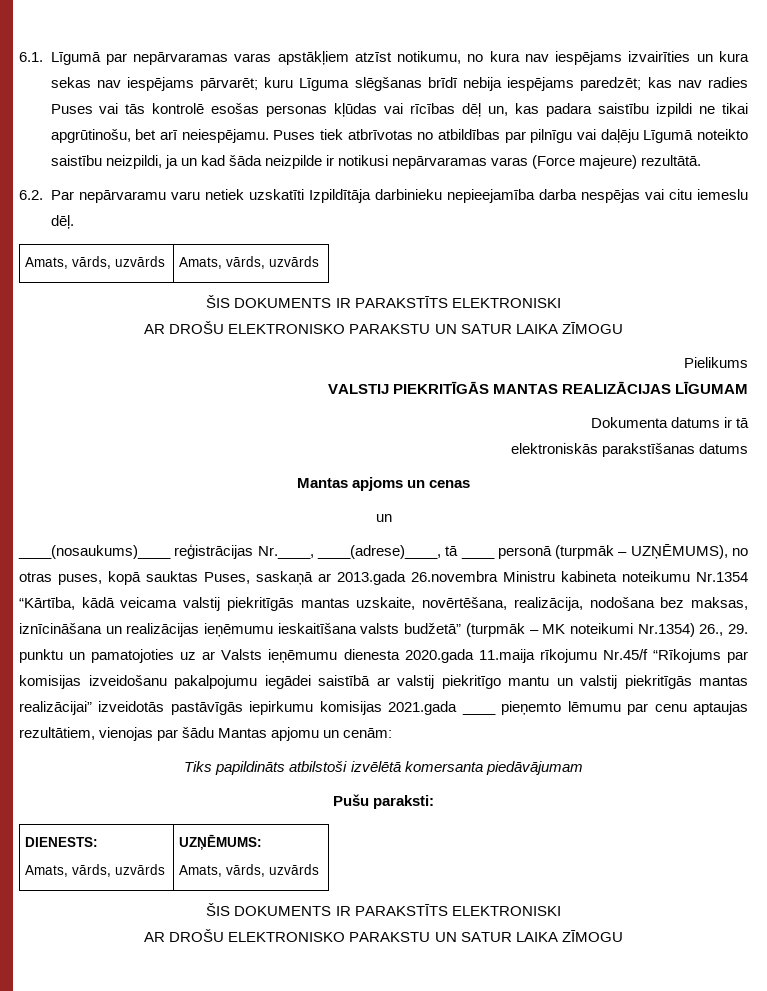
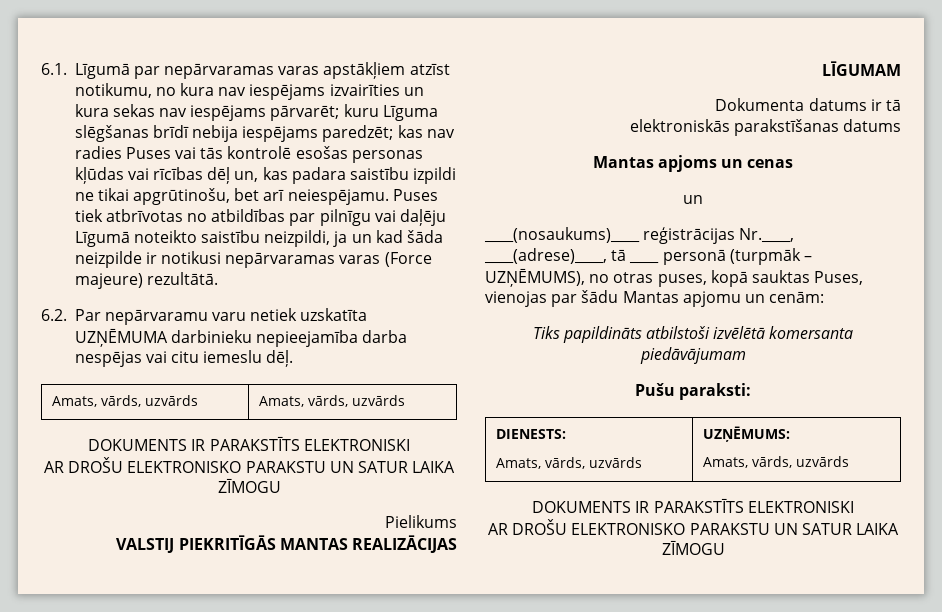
- 6.2. Par nepārvaramu varu netiek uzskatīti Izpildītāja darbinieku nepieejamība darba nespējas vai citu iemeslu dēļ.
+ 6.2. Par nepārvaramu varu netiek uzskatīta UZŅĒMUMA darbinieku nepieejamība darba nespējas vai citu iemeslu dēļ.
  Amats, vārds, uzvārds | Amats, vārds, uzvārds
- ŠIS DOKUMENTS IR PARAKSTĪTS ELEKTRONISKI
+ DOKUMENTS IR PARAKSTĪTS ELEKTRONISKI
- ____(nosaukums)____ reģistrācijas Nr.____, ____(adrese)____, tā ____ personā (turpmāk – UZŅĒMUMS), no otras puses, kopā sauktas Puses, saskaņā ar 2013.gada 26.novembra Ministru kabineta noteikumu Nr.1354 “Kārtība, kādā veicama valstij piekritīgās mantas uzskaite, novērtēšana, realizācija, nodošana bez maksas, iznīcināšana un realizācijas ieņēmumu ieskaitīšana valsts budžetā” (turpmāk – MK noteikumi Nr.1354) 26., 29. punktu un pamatojoties uz ar Valsts ieņēmumu dienesta 2020.gada 11.maija rīkojumu Nr.45/f “Rīkojums par komisijas izveidošanu pakalpojumu iegādei saistībā ar valstij piekritīgo mantu un valstij piekritīgās mantas realizācijai” izveidotās pastāvīgās iepirkumu komisijas 2021.gada ____ pieņemto lēmumu par cenu aptaujas rezultātiem, vienojas par šādu Mantas apjomu un cenām:
+ ____(nosaukums)____ reģistrācijas Nr.____, ____(adrese)____, tā ____ personā (turpmāk – UZŅĒMUMS), no otras puses, kopā sauktas Puses, vienojas par šādu Mantas apjomu un cenām:
  DIENESTS:
  Amats, vārds, uzvārds | UZŅĒMUMS:
  Amats, vārds, uzvārds
- ŠIS DOKUMENTS IR PARAKSTĪTS ELEKTRONISKI
+ DOKUMENTS IR PARAKSTĪTS ELEKTRONISKI

